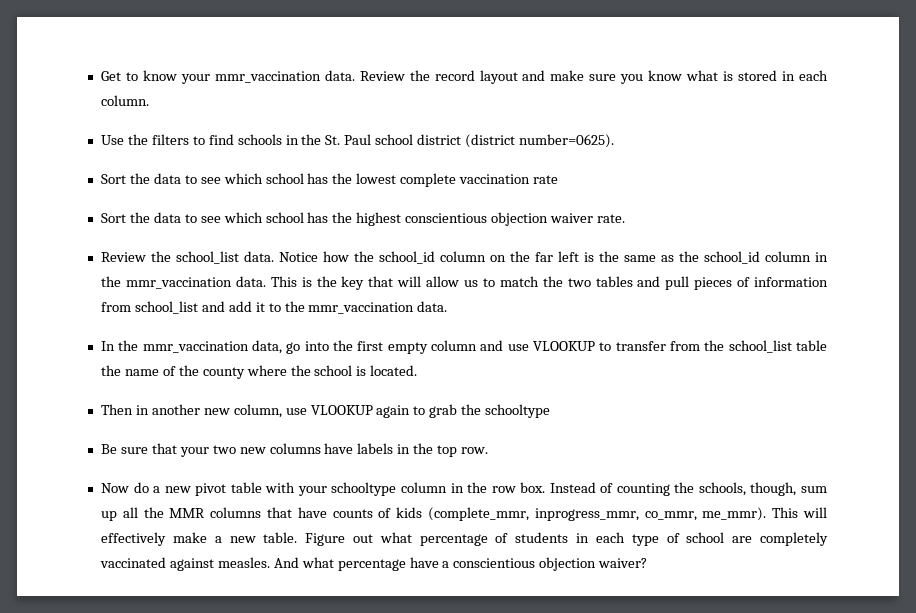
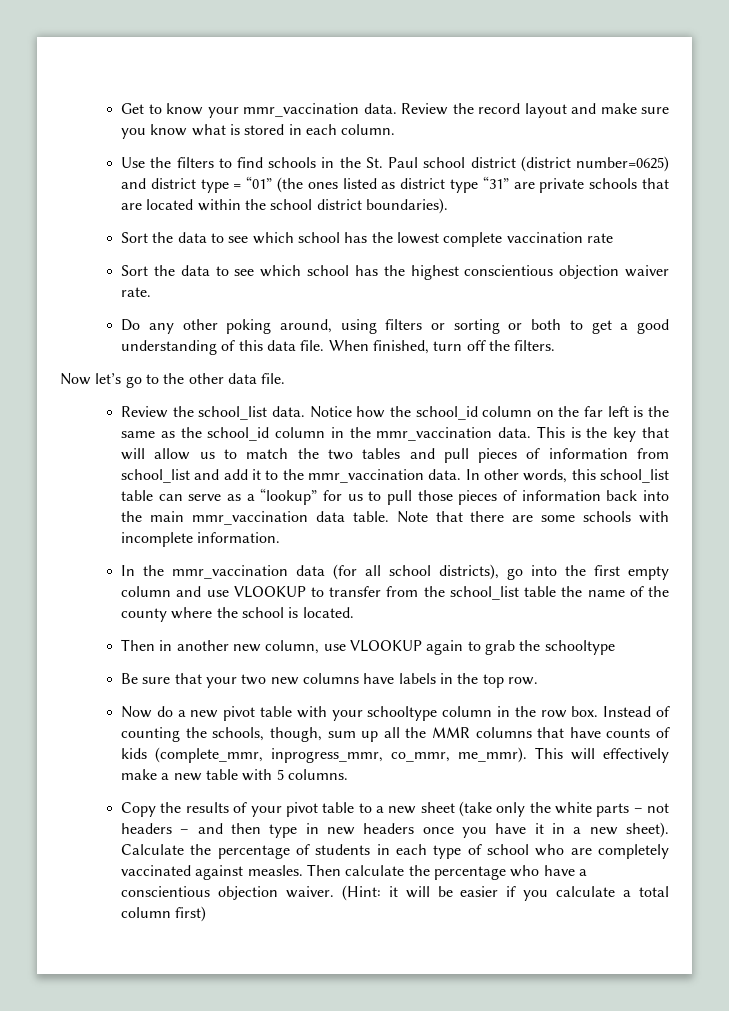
- Use the filters to find schools in the St. Paul school district (district number=0625).
+ Use the filters to find schools in the St. Paul school district (district number=0625) and district type = “01” (the ones listed as district type “31” are private schools that are located within the school district boundaries).
+ Do any other poking around, using filters or sorting or both to get a good understanding of this data file. When finished, turn off the filters.
+ Now let’s go to the other data file.
- This is the key that will allow us to match the two tables and pull pieces of information from school_list and add it to the mmr_vaccination data.
- In the mmr_vaccination data, go into the first empty column and use VLOOKUP to transfer from the school_list table the name of the county where the school is located.
+ This is the key that will allow us to match the two tables and pull pieces of information from school_list and add it to the mmr_vaccination data. In other words, this school_list table can serve as a “lookup” for us to pull those pieces of information back into the main mmr_vaccination data table. Note that there are some schools with incomplete information.
+ In the mmr_vaccination data (for all school districts), go into the first empty column and use VLOOKUP to transfer from the school_list table the name of the county where the school is located.
- This will effectively make a new table. Figure out what percentage of students in each type of school are completely vaccinated against measles.
+ This will effectively make a new table with 5 columns.
+ Copy the results of your pivot table to a new sheet (take only the white parts – not headers – and then type in new headers once you have it in a new sheet). Calculate the percentage of students in each type of school who are completely vaccinated against measles.
- And what percentage have a conscientious objection waiver?
+ Then calculate the percentage who have a conscientious objection waiver. (Hint: it will be easier if you calculate a total column first)

